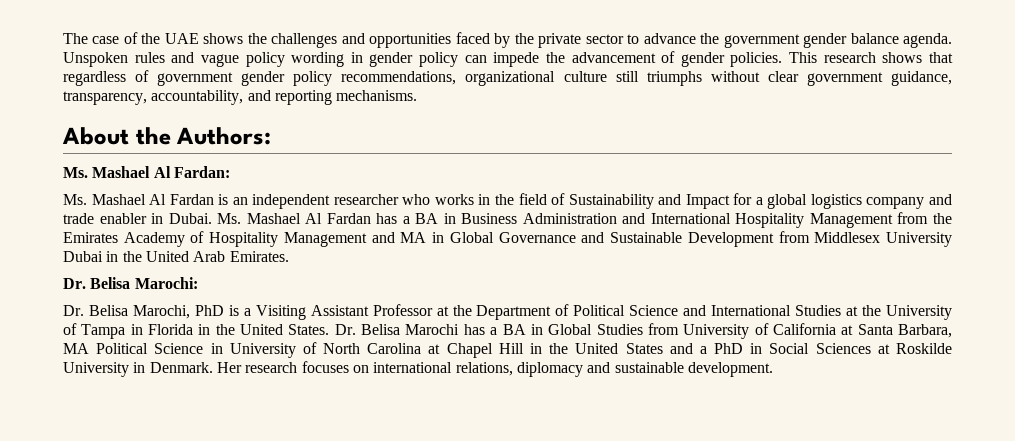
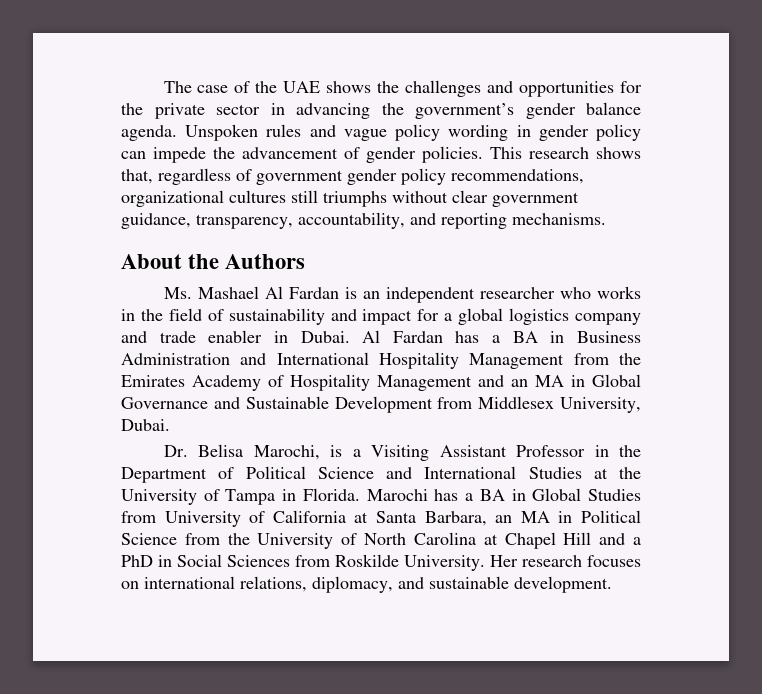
- The case of the UAE shows the challenges and opportunities faced by the private sector to advance the government gender balance agenda.
+ The case of the UAE shows the challenges and opportunities for the private sector in advancing the government’s gender balance agenda.
- This research shows that regardless of government gender policy recommendations, organizational culture still triumphs without clear government guidance, transparency, accountability, and reporting mechanisms.
+ This research shows that, regardless of government gender policy recommendations, organizational cultures still triumphs without clear government guidance, transparency, accountability, and reporting mechanisms.
- About the Authors:
- Ms. Mashael Al Fardan:
+ About the Authors
- Ms. Mashael Al Fardan is an independent researcher who works in the field of Sustainability and Impact for a global logistics company and trade enabler in Dubai.
+ Ms. Mashael Al Fardan is an independent researcher who works in the field of sustainability and impact for a global logistics company and trade enabler in Dubai.
- Ms. Mashael Al Fardan has a BA in Business Administration and International Hospitality Management from the Emirates Academy of Hospitality Management and MA in Global Governance and Sustainable Development from Middlesex University Dubai in the United Arab Emirates.
- Dr. Belisa Marochi:
+ Al Fardan has a BA in Business Administration and International Hospitality Management from the Emirates Academy of Hospitality Management and an MA in Global Governance and Sustainable Development from Middlesex University, Dubai.
- Dr. Belisa Marochi, PhD is a Visiting Assistant Professor at the Department of Political Science and International Studies at the University of Tampa in Florida in the United States. Dr. Belisa Marochi has a BA in Global Studies from University of California at Santa Barbara, MA Political Science in University of North Carolina at Chapel Hill in the United States and a PhD in Social Sciences at Roskilde University in Denmark.
+ Dr. Belisa Marochi, is a Visiting Assistant Professor in the Department of Political Science and International Studies at the University of Tampa in Florida. Marochi has a BA in Global Studies from University of California at Santa Barbara, an MA in Political Science from the University of North Carolina at Chapel Hill and a PhD in Social Sciences from Roskilde University.
- Her research focuses on international relations, diplomacy and sustainable development.
+ Her research focuses on international relations, diplomacy, and sustainable development.

